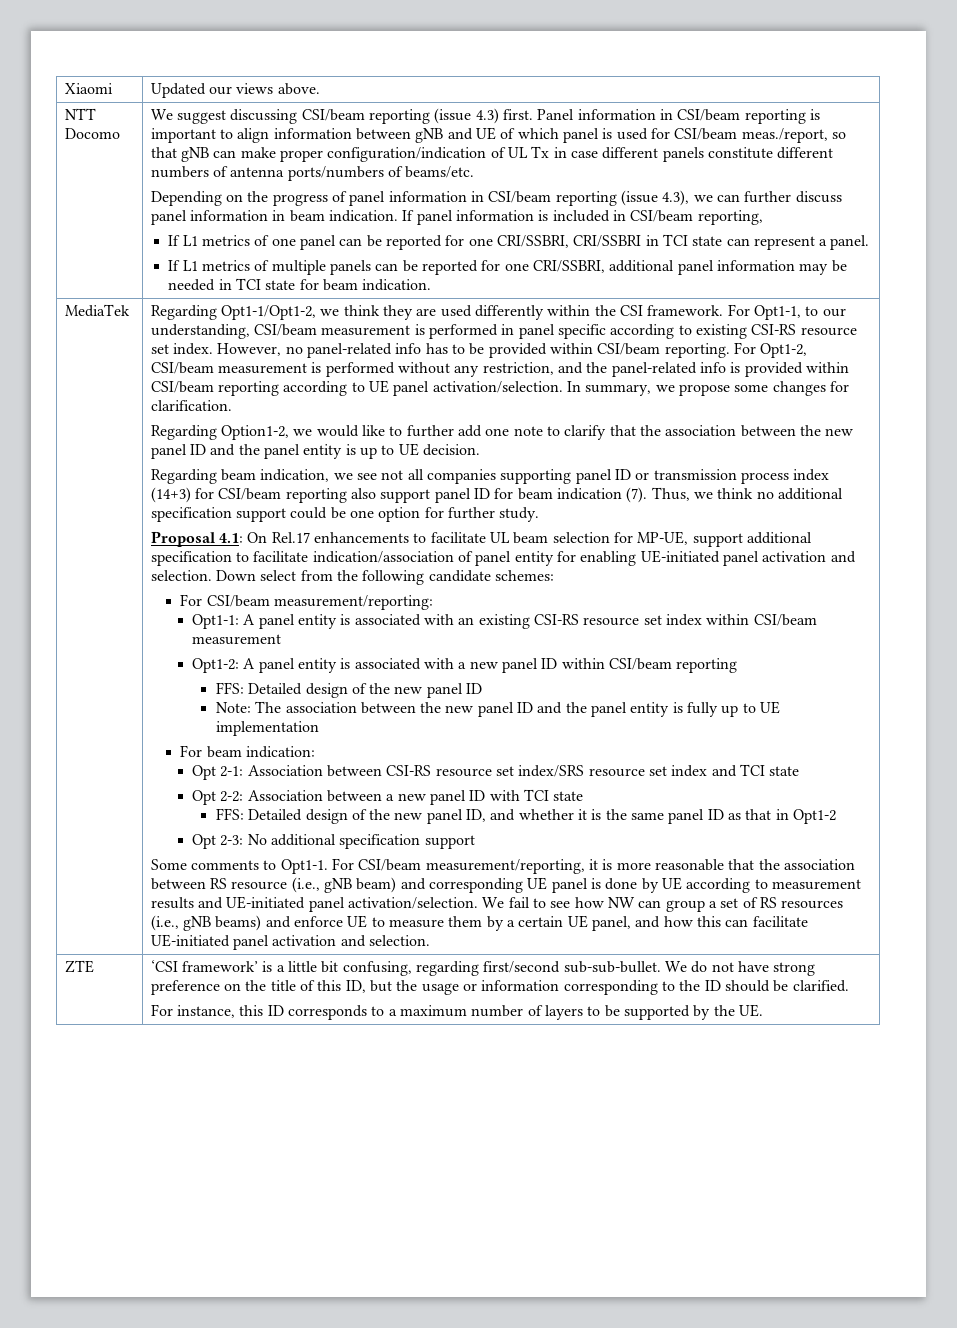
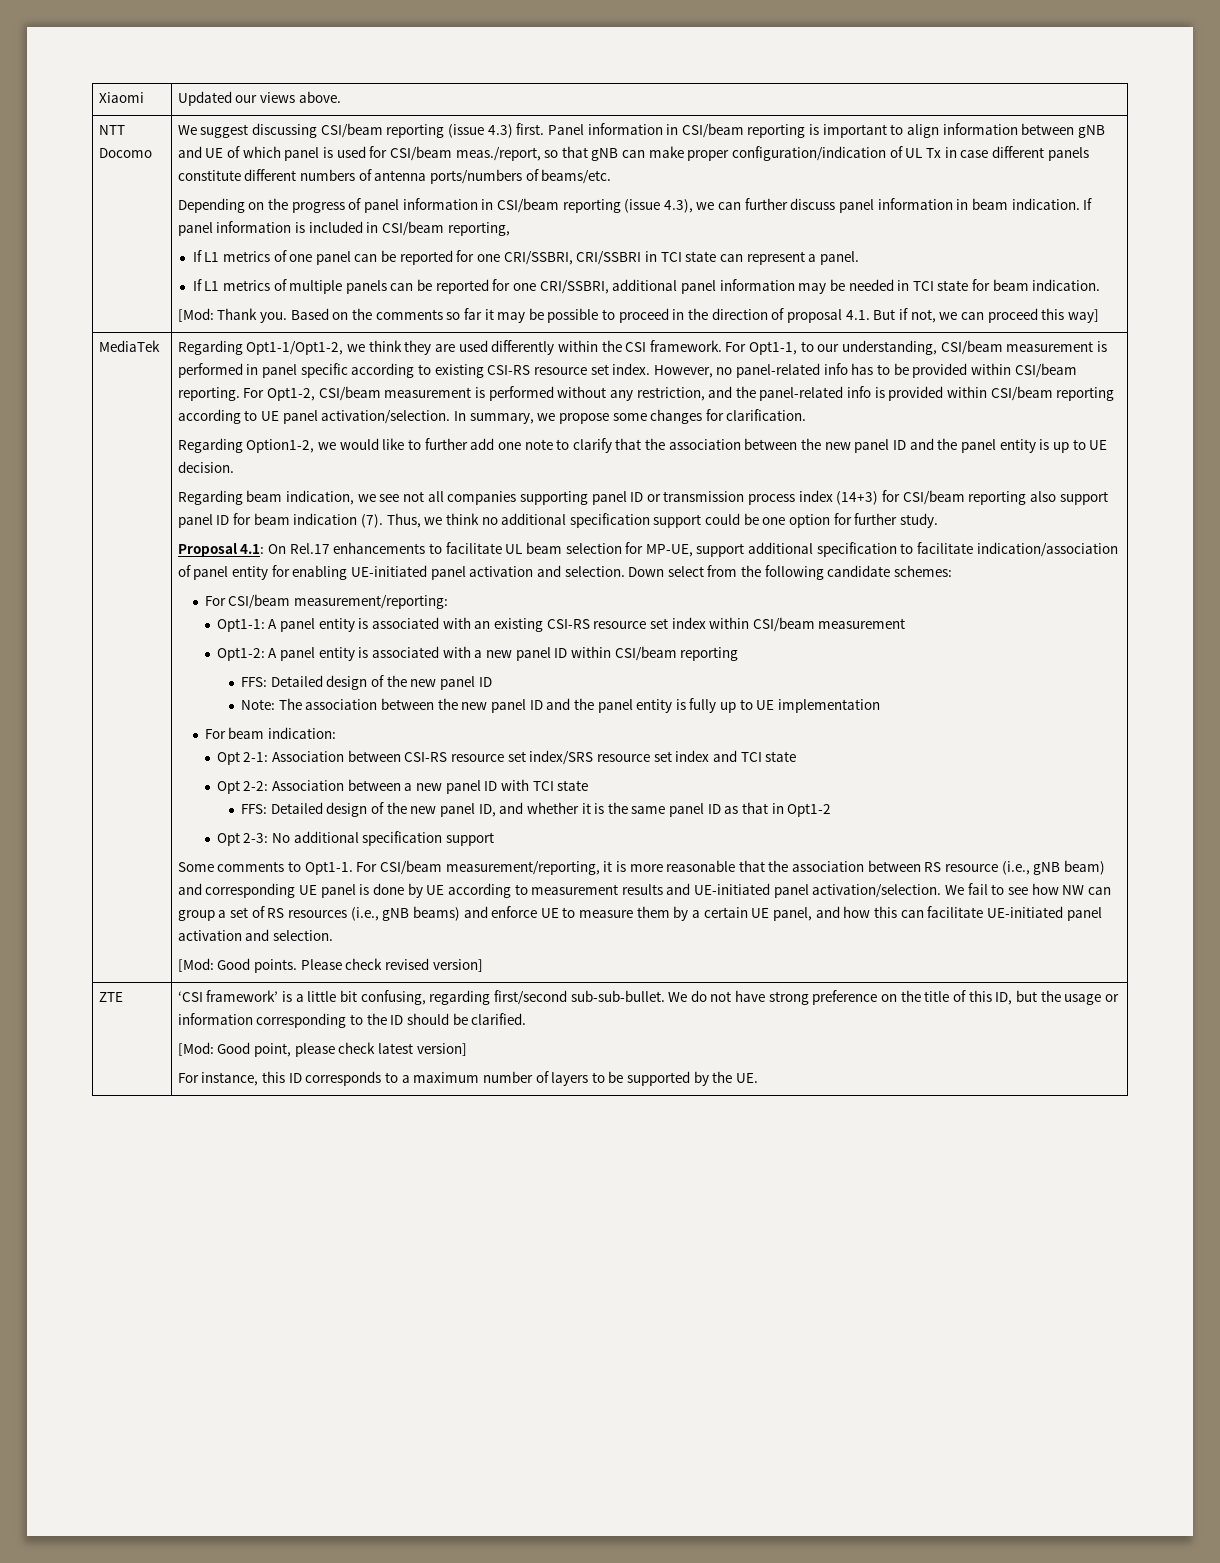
+ [Mod: Thank you. Based on the comments so far it may be possible to proceed in the direction of proposal 4.1. But if not, we can proceed this way]
+ [Mod: Good points. Please check revised version]
+ [Mod: Good point, please check latest version]

